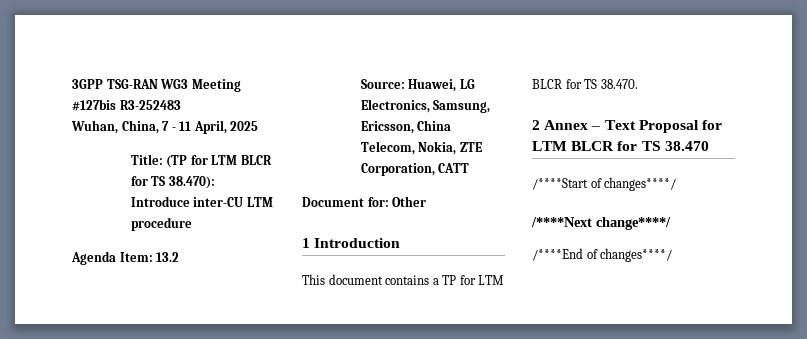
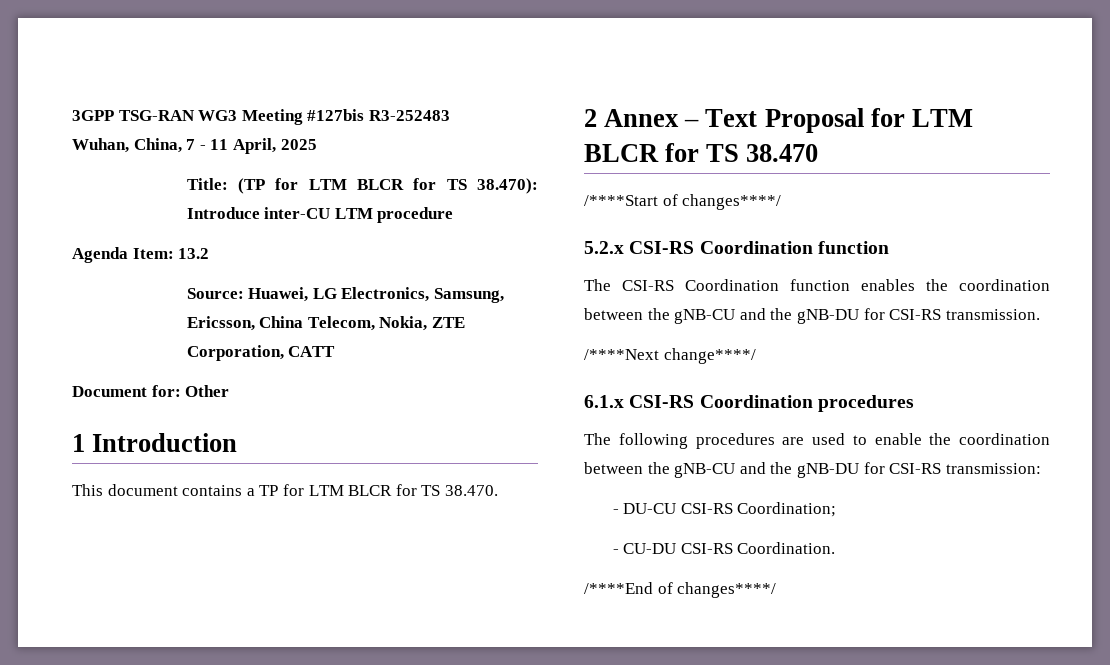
+ 5.2.x CSI-RS Coordination function
+ The CSI-RS Coordination function enables the coordination between the gNB-CU and the gNB-DU for CSI-RS transmission.
  /****Next change****/
+ 6.1.x CSI-RS Coordination procedures
+ The following procedures are used to enable the coordination between the gNB-CU and the gNB-DU for CSI-RS transmission:
+ - DU-CU CSI-RS Coordination;
+ - CU-DU CSI-RS Coordination.

